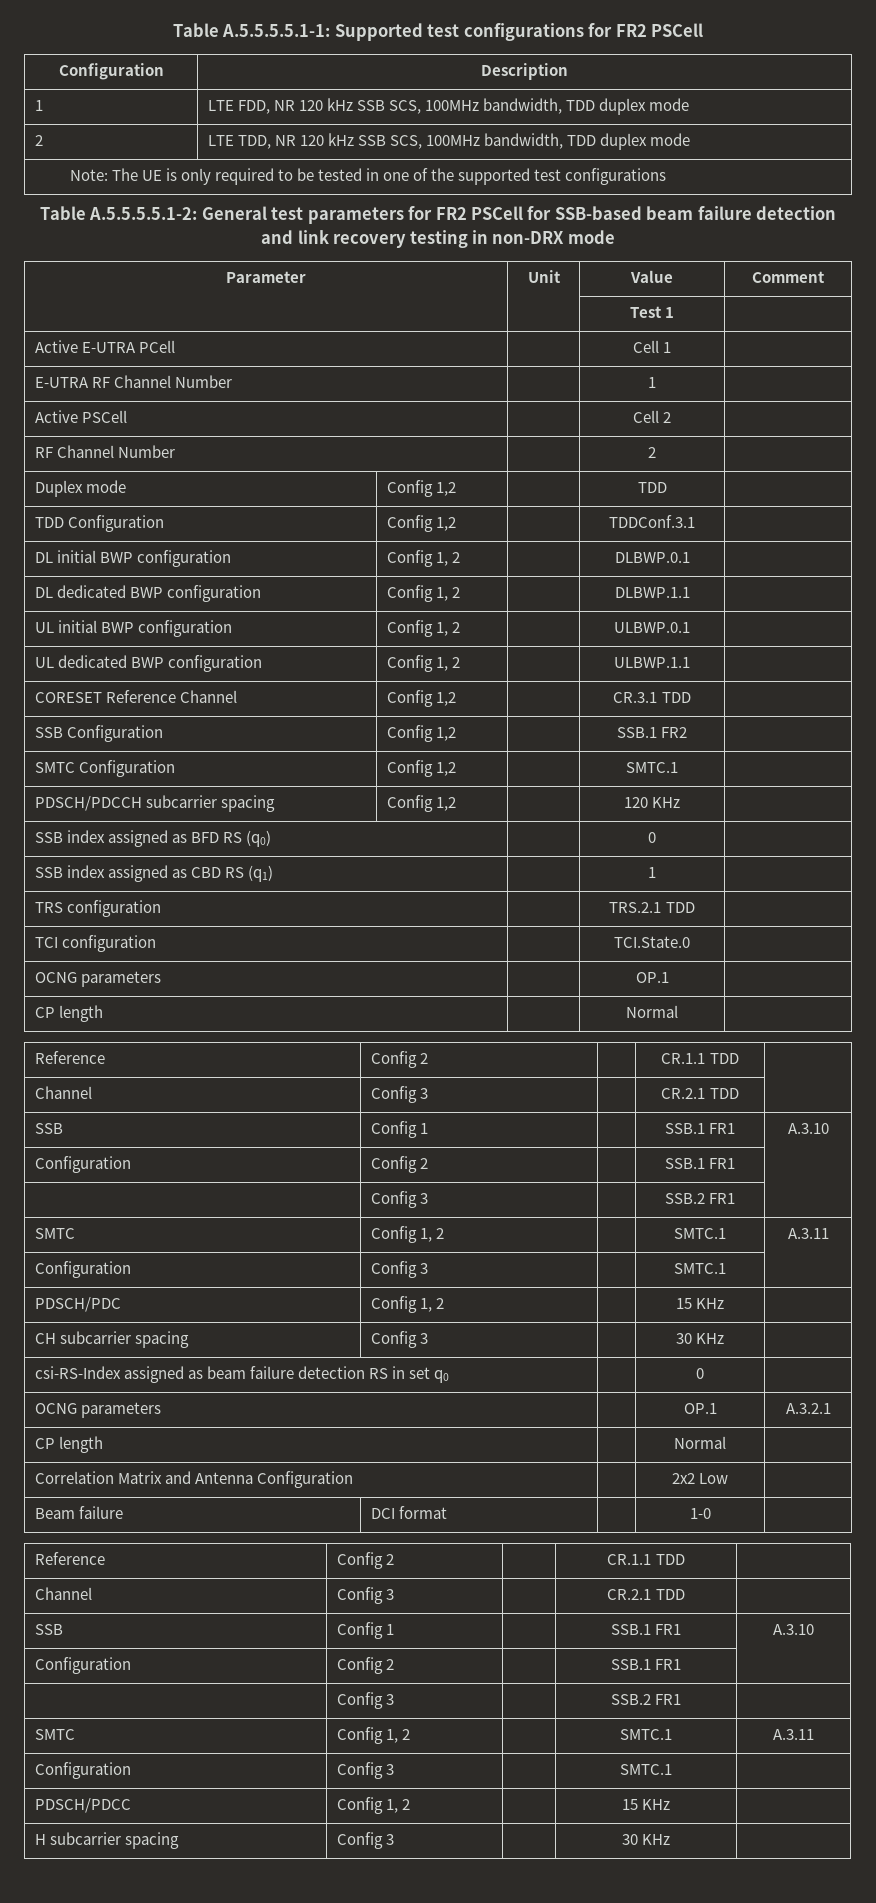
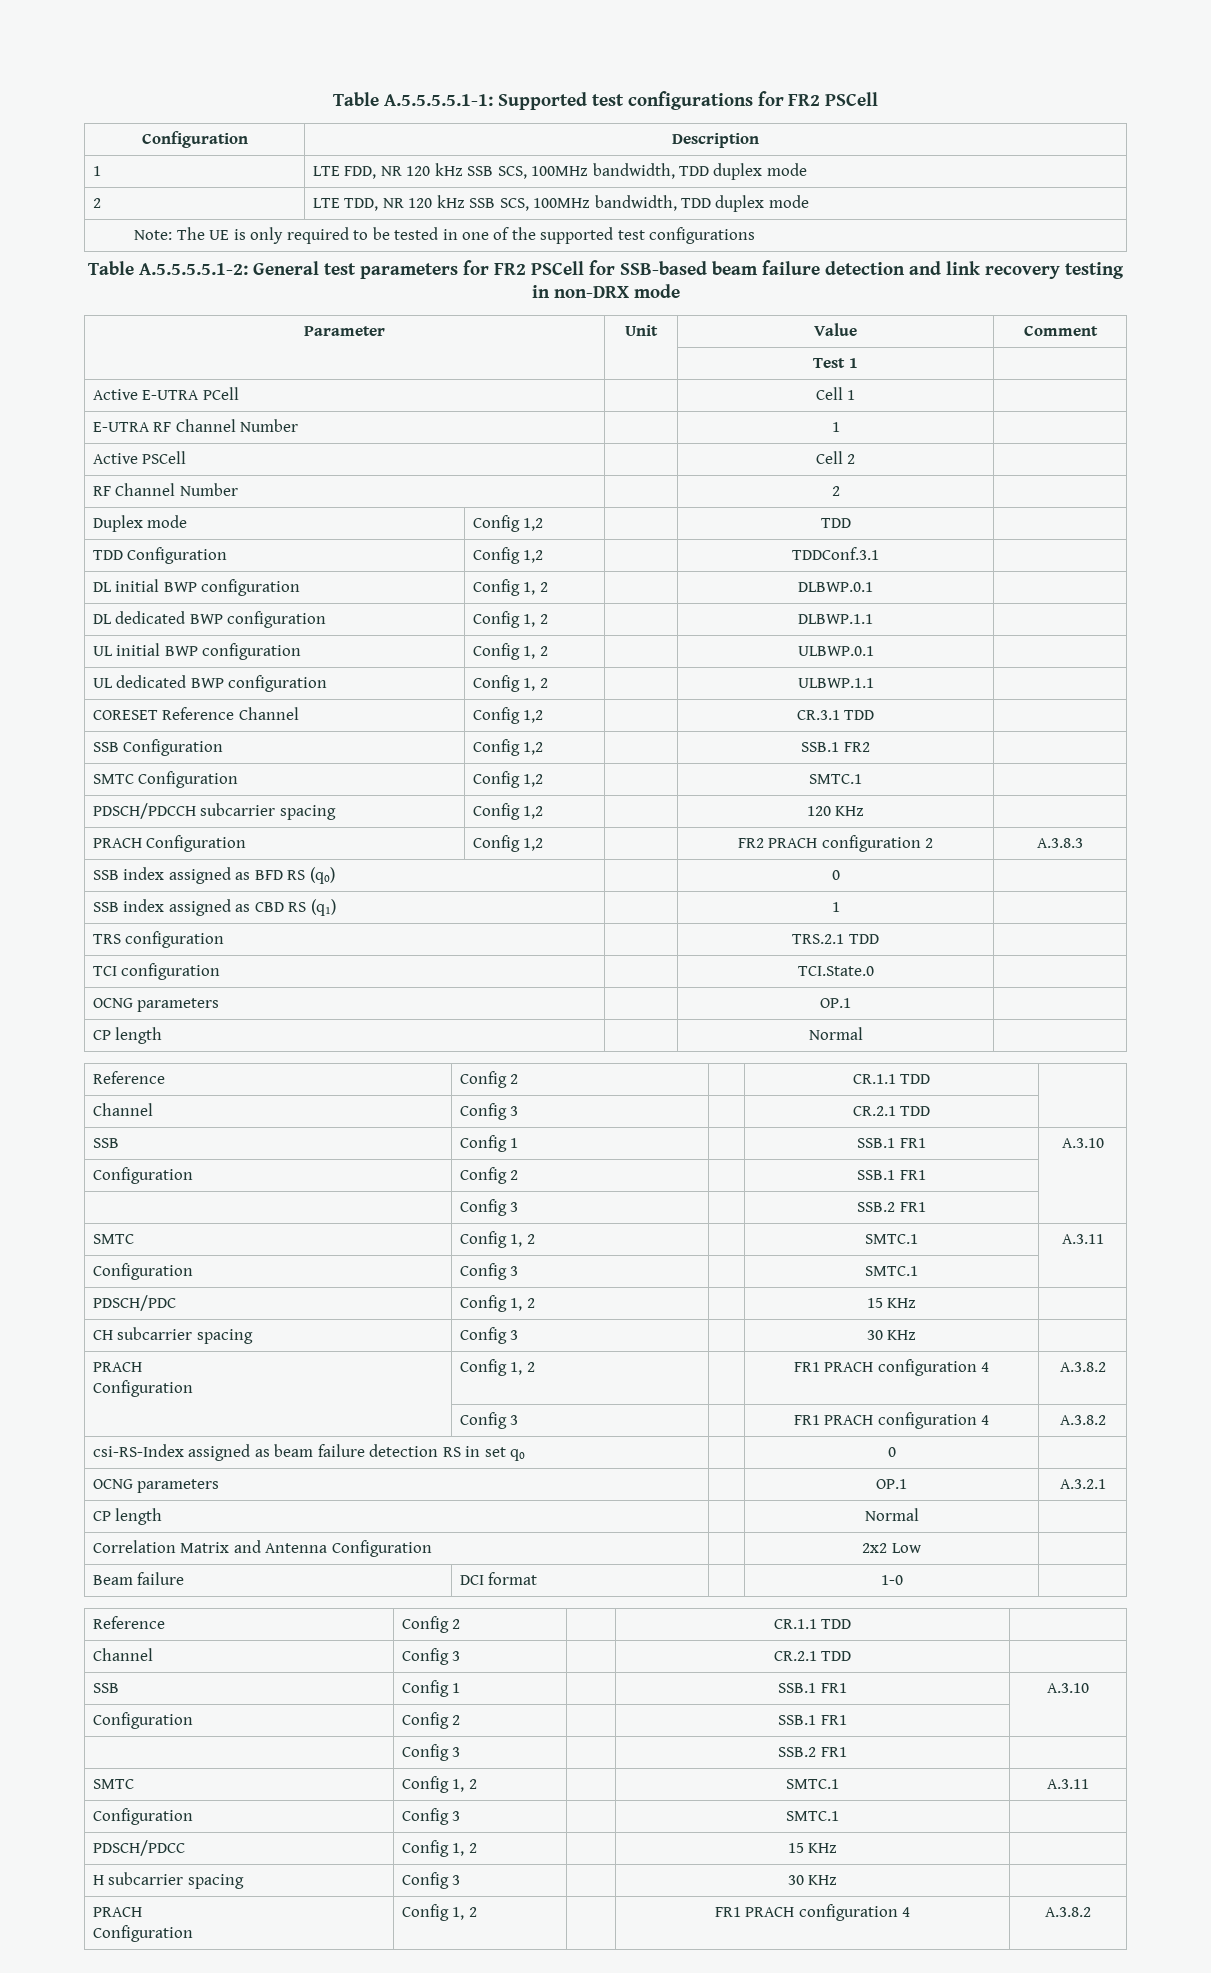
+ PRACH Configuration | Config 1,2 | | FR2 PRACH configuration 2 | A.3.8.3
  CH subcarrier spacing | Config 3 | | 30 KHz |
+ PRACH
+ Configuration | Config 1, 2 | | FR1 PRACH configuration 4 | A.3.8.2
+ | Config 3 | | FR1 PRACH configuration 4 | A.3.8.2
  H subcarrier spacing | Config 3 | | 30 KHz |
+ PRACH
+ Configuration | Config 1, 2 | | FR1 PRACH configuration 4 | A.3.8.2

